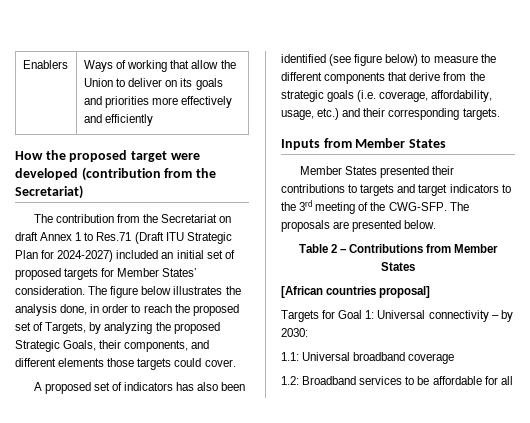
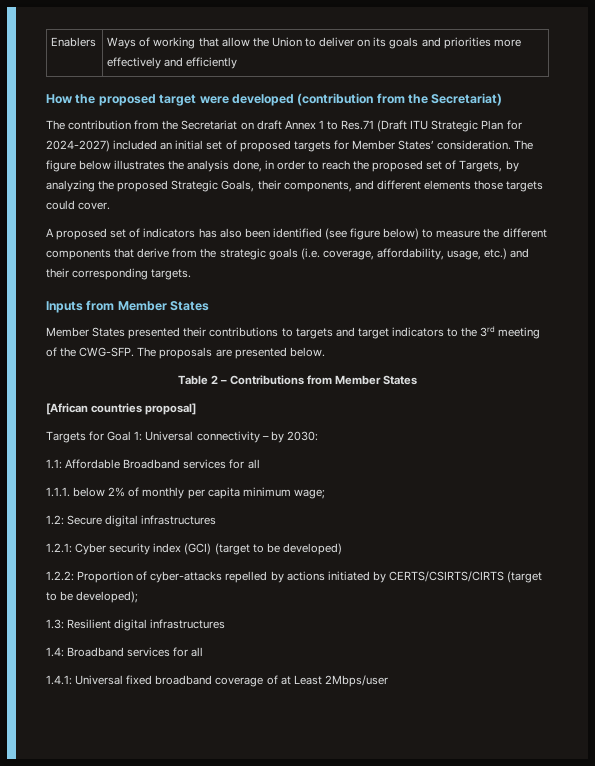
- 1.1: Universal broadband coverage
- 1.2: Broadband services to be affordable for all
+ 1.1: Affordable Broadband services for all
+ 1.1.1. below 2% of monthly per capita minimum wage;
+ 1.2: Secure digital infrastructures
+ 1.2.1: Cyber security index (GCI) (target to be developed)
+ 1.2.2: Proportion of cyber-attacks repelled by actions initiated by CERTS/CSIRTS/CIRTS (target to be developed);
+ 1.3: Resilient digital infrastructures
+ 1.4: Broadband services for all
+ 1.4.1: Universal fixed broadband coverage of at Least 2Mbps/user

